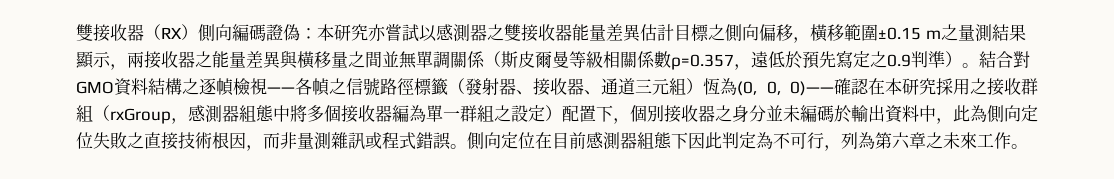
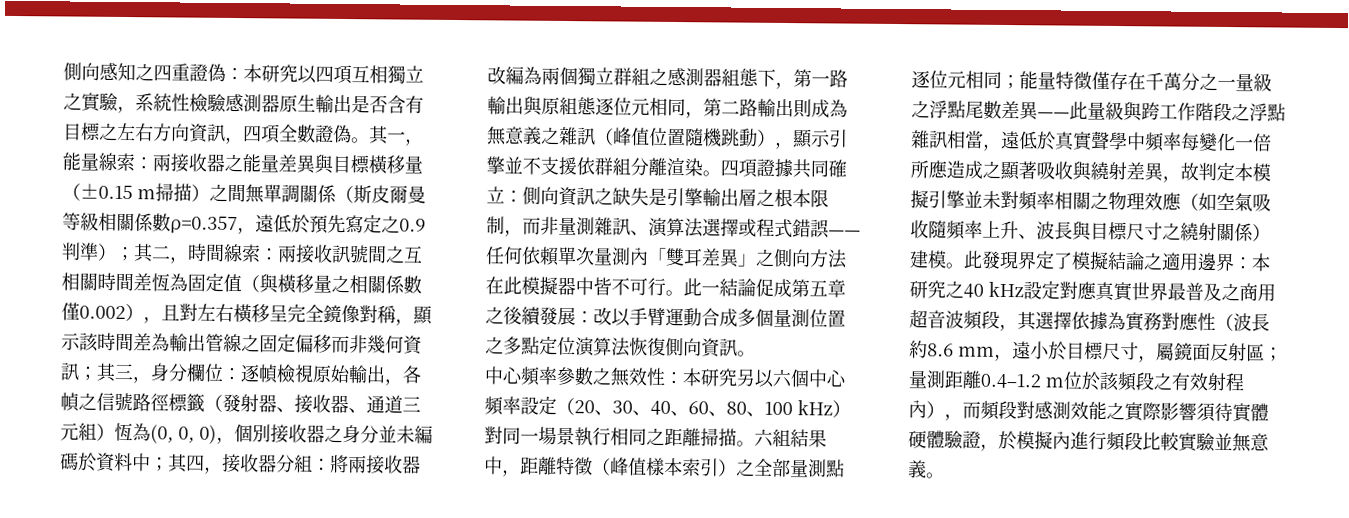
- 雙接收器（RX）側向編碼證偽：本研究亦嘗試以感測器之雙接收器能量差異估計目標之側向偏移，橫移範圍±0.15 m之量測結果顯示，兩接收器之能量差異與橫移量之間並無單調關係（斯皮爾曼等級相關係數ρ=0.357，遠低於預先寫定之0.9判準）。結合對GMO資料結構之逐幀檢視——各幀之信號路徑標籤（發射器、接收器、通道三元組）恆為(0, 0, 0)——確認在本研究採用之接收群組（rxGroup，感測器組態中將多個接收器編為單一群組之設定）配置下，個別接收器之身分並未編碼於輸出資料中，此為側向定位失敗之直接技術根因，而非量測雜訊或程式錯誤。側向定位在目前感測器組態下因此判定為不可行，列為第六章之未來工作。
+ 側向感知之四重證偽：本研究以四項互相獨立之實驗，系統性檢驗感測器原生輸出是否含有目標之左右方向資訊，四項全數證偽。其一，能量線索：兩接收器之能量差異與目標橫移量（±0.15 m掃描）之間無單調關係（斯皮爾曼等級相關係數ρ=0.357，遠低於預先寫定之0.9判準）；其二，時間線索：兩接收訊號間之互相關時間差恆為固定值（與橫移量之相關係數僅0.002），且對左右橫移呈完全鏡像對稱，顯示該時間差為輸出管線之固定偏移而非幾何資訊；其三，身分欄位：逐幀檢視原始輸出，各幀之信號路徑標籤（發射器、接收器、通道三元組）恆為(0, 0, 0)，個別接收器之身分並未編碼於資料中；其四，接收器分組：將兩接收器改編為兩個獨立群組之感測器組態下，第一路輸出與原組態逐位元相同，第二路輸出則成為無意義之雜訊（峰值位置隨機跳動），顯示引擎並不支援依群組分離渲染。四項證據共同確立：側向資訊之缺失是引擎輸出層之根本限制，而非量測雜訊、演算法選擇或程式錯誤——任何依賴單次量測內「雙耳差異」之側向方法在此模擬器中皆不可行。此一結論促成第五章之後續發展：改以手臂運動合成多個量測位置之多點定位演算法恢復側向資訊。
+ 中心頻率參數之無效性：本研究另以六個中心頻率設定（20、30、40、60、80、100 kHz）對同一場景執行相同之距離掃描。六組結果中，距離特徵（峰值樣本索引）之全部量測點逐位元相同；能量特徵僅存在千萬分之一量級之浮點尾數差異——此量級與跨工作階段之浮點雜訊相當，遠低於真實聲學中頻率每變化一倍所應造成之顯著吸收與繞射差異，故判定本模擬引擎並未對頻率相關之物理效應（如空氣吸收隨頻率上升、波長與目標尺寸之繞射關係）建模。此發現界定了模擬結論之適用邊界：本研究之40 kHz設定對應真實世界最普及之商用超音波頻段，其選擇依據為實務對應性（波長約8.6 mm，遠小於目標尺寸，屬鏡面反射區；量測距離0.4–1.2 m位於該頻段之有效射程內），而頻段對感測效能之實際影響須待實體硬體驗證，於模擬內進行頻段比較實驗並無意義。

